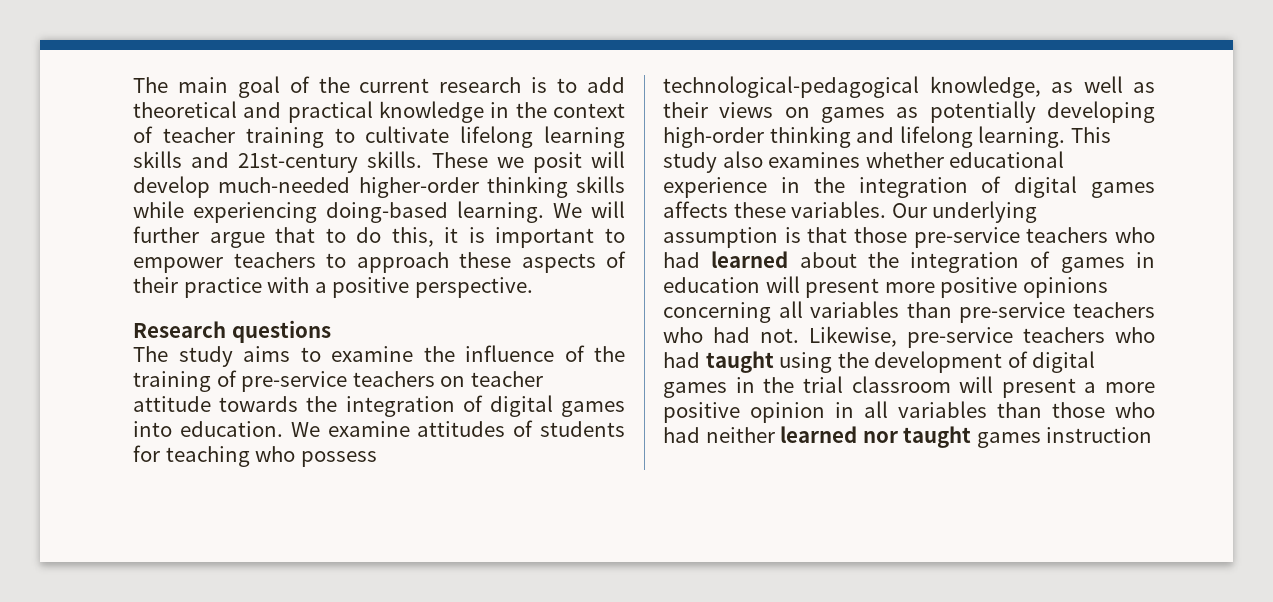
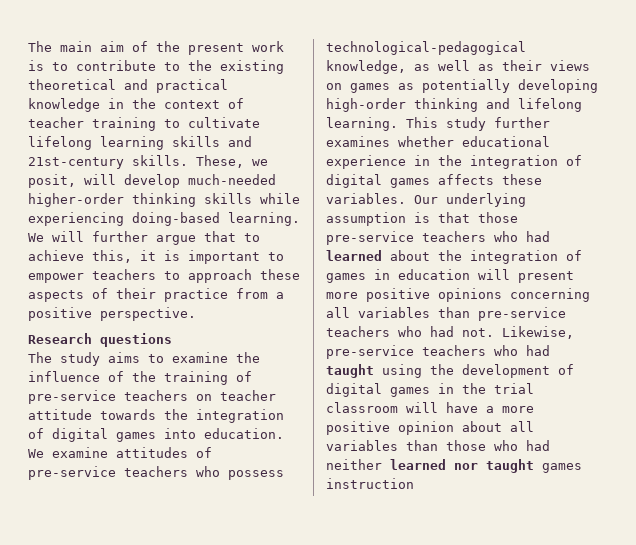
- The main goal of the current research is to add theoretical and practical knowledge in the context of teacher training to cultivate lifelong learning skills and 21st-century skills.
+ The main aim of the present work is to contribute to the existing theoretical and practical knowledge in the context of teacher training to cultivate lifelong learning skills and 21st-century skills.
- These we posit will develop much-needed higher-order thinking skills while experiencing doing-based learning.
+ These, we posit, will develop much-needed higher-order thinking skills while experiencing doing-based learning.
- We will further argue that to do this, it is important to empower teachers to approach these aspects of their practice with a positive perspective.
+ We will further argue that to achieve this, it is important to empower teachers to approach these aspects of their practice from a positive perspective.
- We examine attitudes of students for teaching who possess technological-pedagogical knowledge, as well as their views on games as potentially developing high-order thinking and lifelong learning.
+ We examine attitudes of pre-service teachers who possess technological-pedagogical knowledge, as well as their views on games as potentially developing high-order thinking and lifelong learning.
- This study also examines whether educational experience in the integration of digital games affects these variables.
+ This study further examines whether educational experience in the integration of digital games affects these variables.
- Likewise, pre-service teachers who had taught using the development of digital games in the trial classroom will present a more positive opinion in all variables than those who had neither learned nor taught games instruction
+ Likewise, pre-service teachers who had taught using the development of digital games in the trial classroom will have a more positive opinion about all variables than those who had neither learned nor taught games instruction

